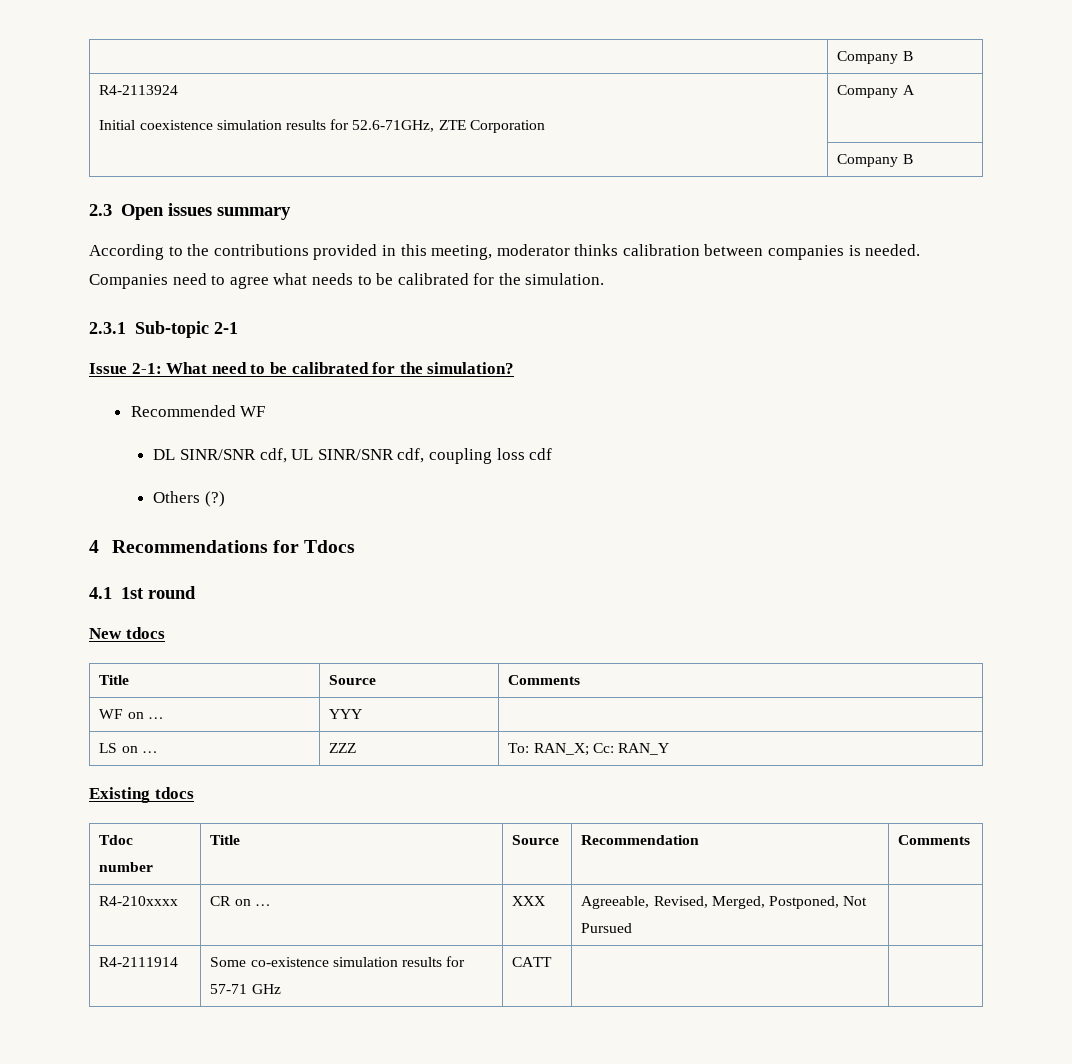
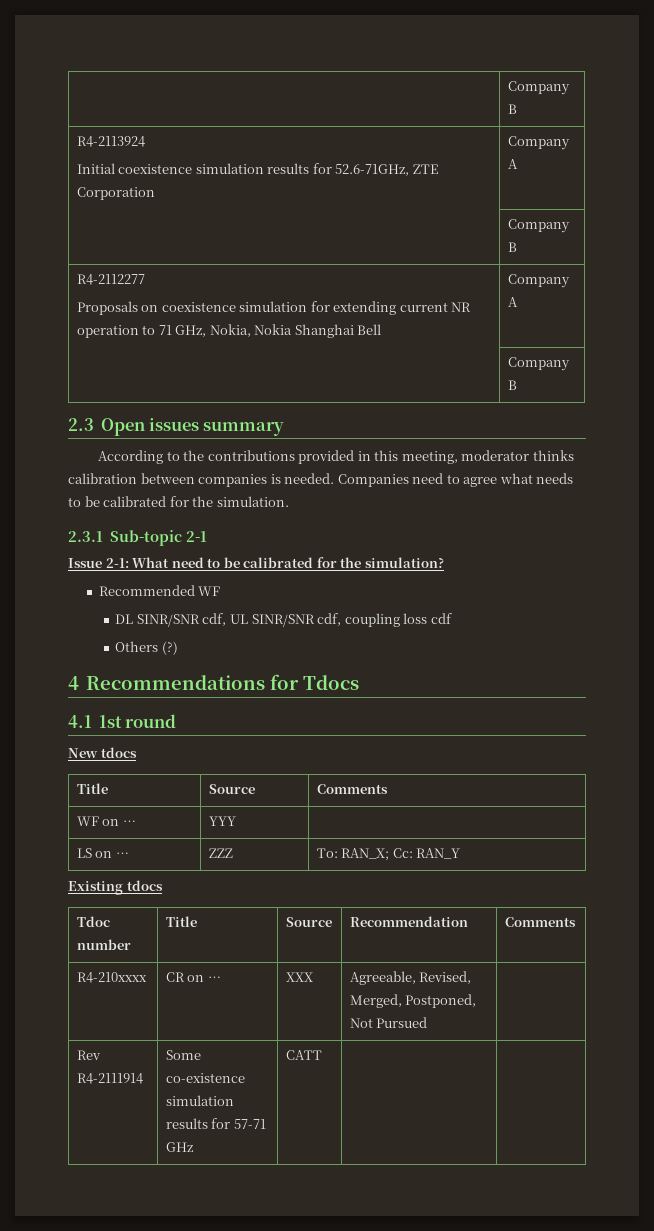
+ R4-2112277
+ Proposals on coexistence simulation for extending current NR operation to 71 GHz, Nokia, Nokia Shanghai Bell | Company A
+ | Company B
- R4-2111914 | Some co-existence simulation results for 57-71 GHz | CATT | |
+ Rev R4-2111914 | Some co-existence simulation results for 57-71 GHz | CATT | |

